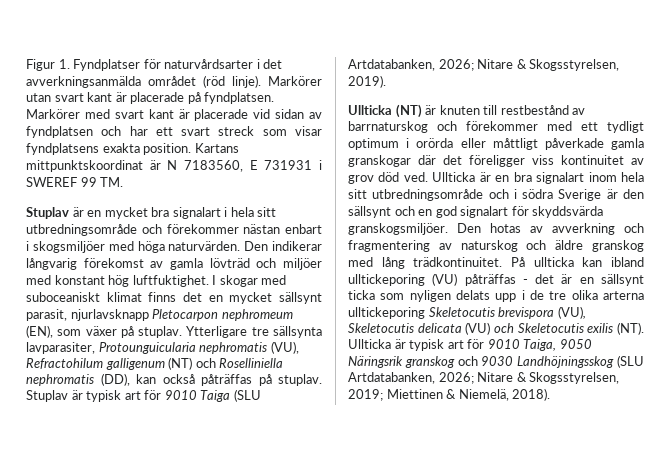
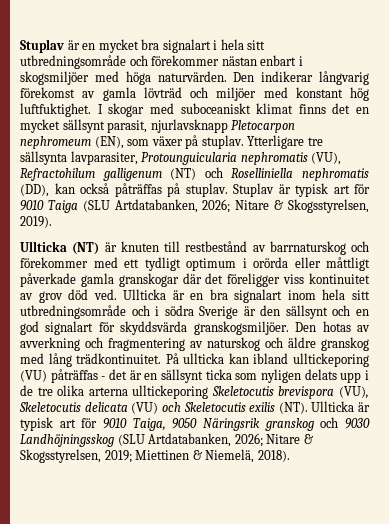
- Figur 1. Fyndplatser för naturvårdsarter i det avverkningsanmälda området (röd linje). Markörer utan svart kant är placerade på fyndplatsen. Markörer med svart kant är placerade vid sidan av fyndplatsen och har ett svart streck som visar fyndplatsens exakta position. Kartans mittpunktskoordinat är N 7183560, E 731931 i SWEREF 99 TM.

